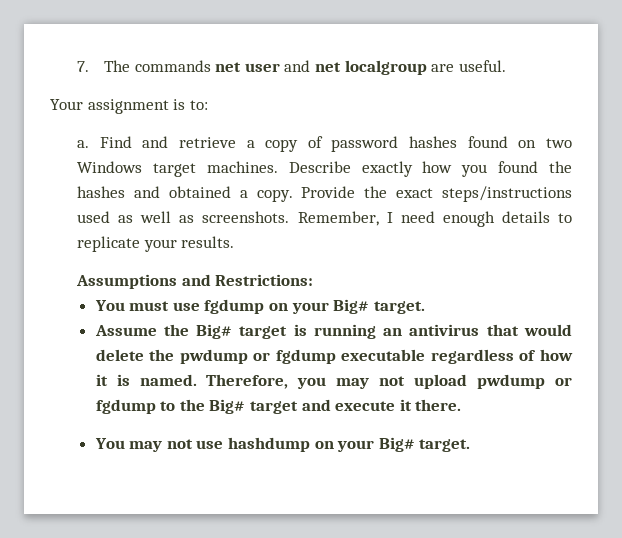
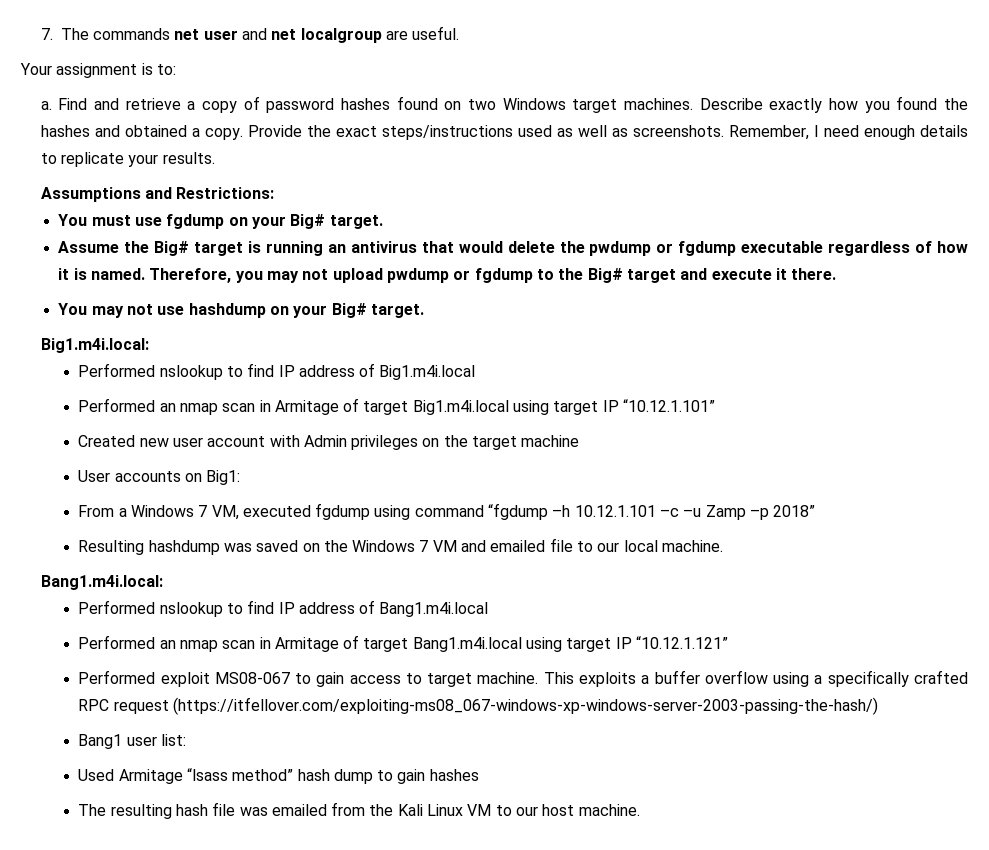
+ Big1.m4i.local:
+ Performed nslookup to find IP address of Big1.m4i.local
+ Performed an nmap scan in Armitage of target Big1.m4i.local using target IP “10.12.1.101”
+ Created new user account with Admin privileges on the target machine
+ User accounts on Big1:
+ From a Windows 7 VM, executed fgdump using command “fgdump –h 10.12.1.101 –c –u Zamp –p 2018”
+ Resulting hashdump was saved on the Windows 7 VM and emailed file to our local machine.
+ Bang1.m4i.local:
+ Performed nslookup to find IP address of Bang1.m4i.local
+ Performed an nmap scan in Armitage of target Bang1.m4i.local using target IP “10.12.1.121”
+ Performed exploit MS08-067 to gain access to target machine. This exploits a buffer overflow using a specifically crafted RPC request (https://itfellover.com/exploiting-ms08_067-windows-xp-windows-server-2003-passing-the-hash/)
+ Bang1 user list:
+ Used Armitage “lsass method” hash dump to gain hashes
+ The resulting hash file was emailed from the Kali Linux VM to our host machine.

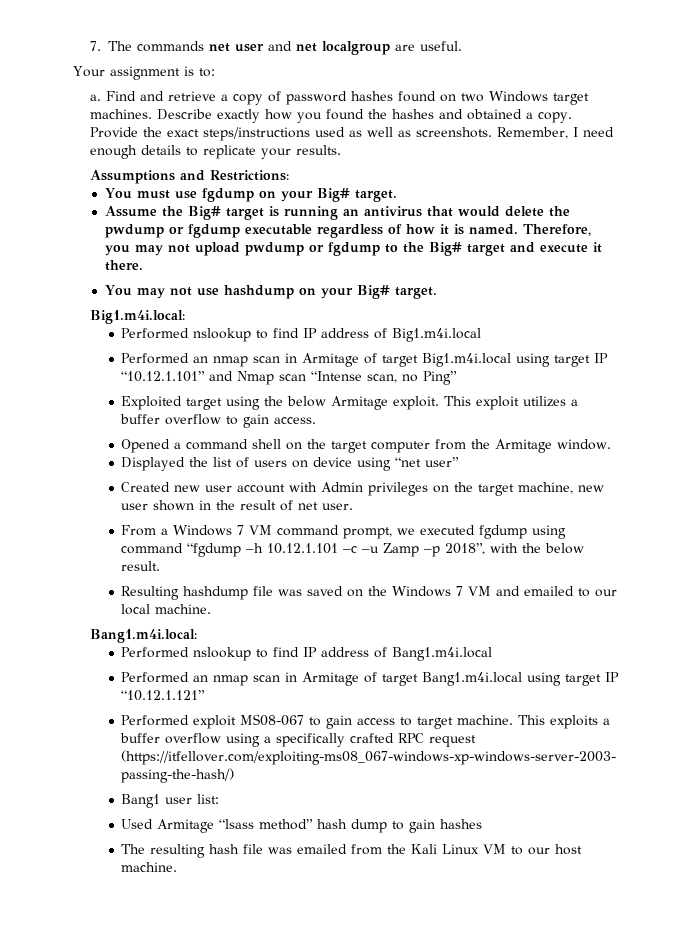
- Performed an nmap scan in Armitage of target Big1.m4i.local using target IP “10.12.1.101”
+ Performed an nmap scan in Armitage of target Big1.m4i.local using target IP “10.12.1.101” and Nmap scan “Intense scan, no Ping”
+ Exploited target using the below Armitage exploit. This exploit utilizes a buffer overflow to gain access.
+ Opened a command shell on the target computer from the Armitage window.
+ Displayed the list of users on device using “net user”
- Created new user account with Admin privileges on the target machine
- User accounts on Big1:
+ Created new user account with Admin privileges on the target machine, new user shown in the result of net user.
- From a Windows 7 VM, executed fgdump using command “fgdump –h 10.12.1.101 –c –u Zamp –p 2018”
+ From a Windows 7 VM command prompt, we executed fgdump using command “fgdump –h 10.12.1.101 –c –u Zamp –p 2018”, with the below result.
- Resulting hashdump was saved on the Windows 7 VM and emailed file to our local machine.
+ Resulting hashdump file was saved on the Windows 7 VM and emailed to our local machine.

